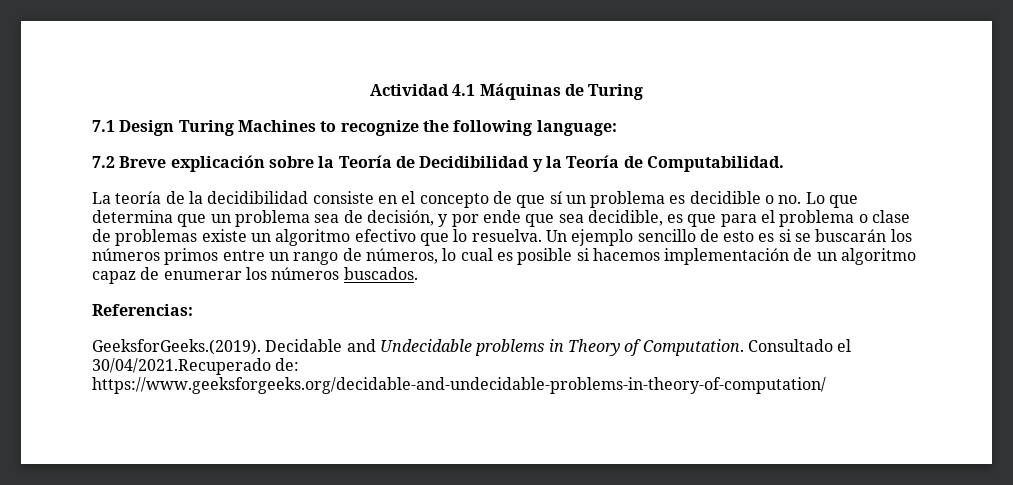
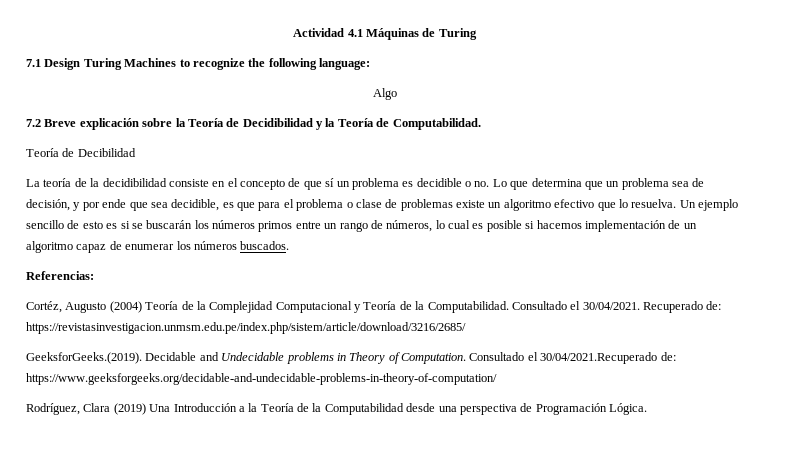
+ Algo
+ Teoría de Decibilidad
+ Cortéz, Augusto (2004) Teoría de la Complejidad Computacional y Teoría de la Computabilidad. Consultado el 30/04/2021. Recuperado de: https://revistasinvestigacion.unmsm.edu.pe/index.php/sistem/article/download/3216/2685/
+ Rodríguez, Clara (2019) Una Introducción a la Teoría de la Computabilidad desde una perspectiva de Programación Lógica.

